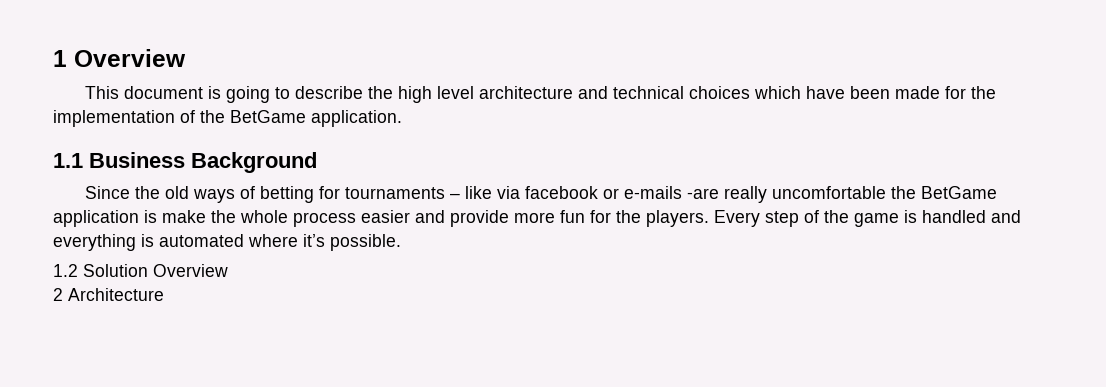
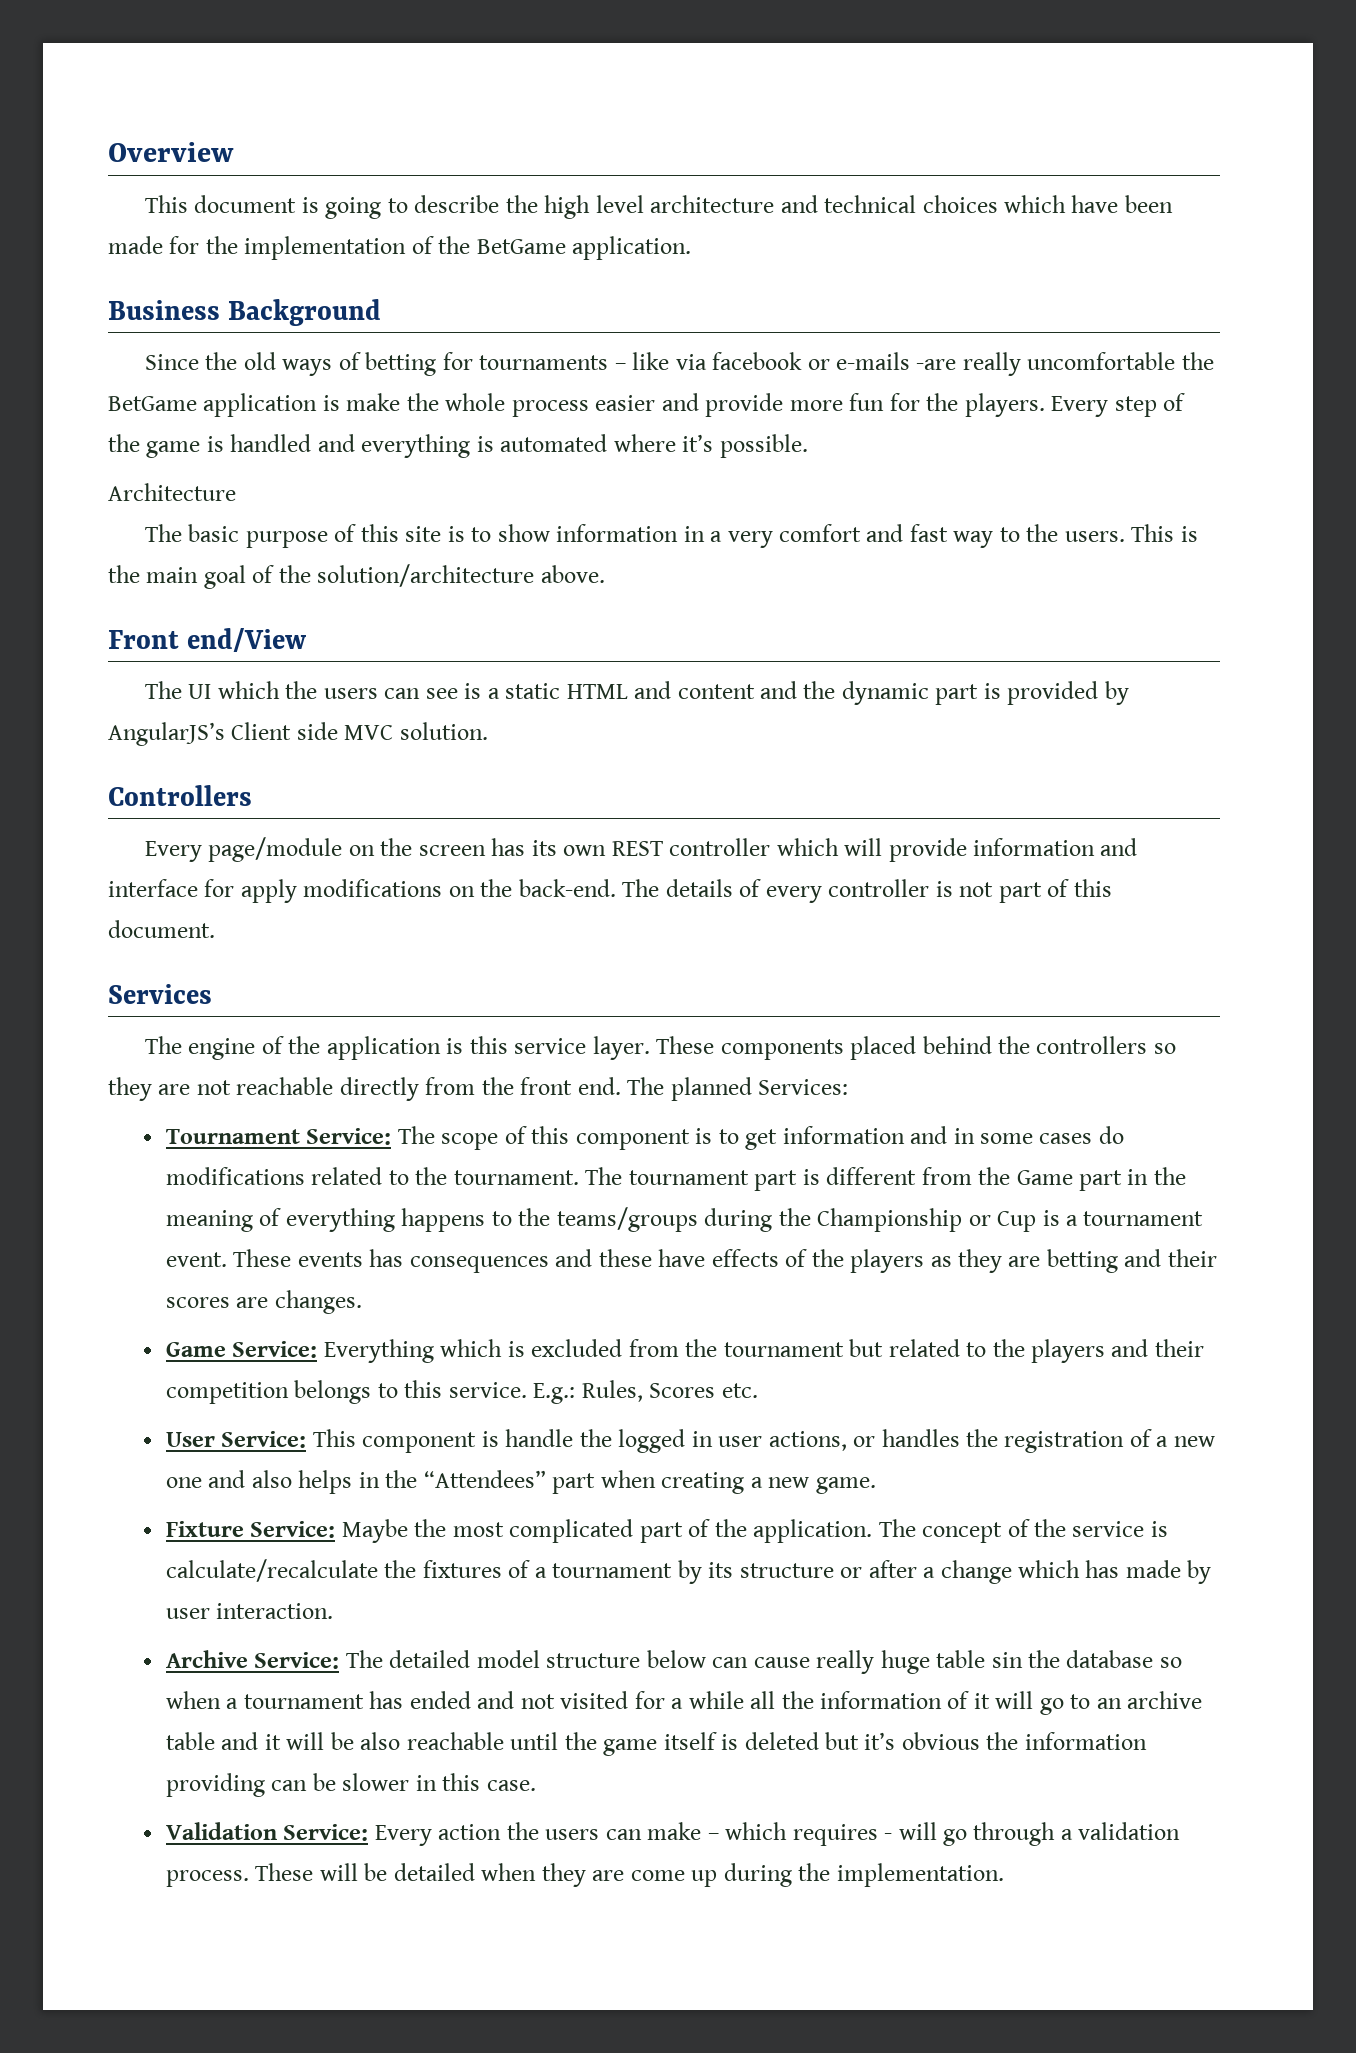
- 1 Overview
+ Overview
- 1.1 Business Background
+ Business Background
- 1.2 Solution Overview
- 2 Architecture
+ Architecture
+ The basic purpose of this site is to show information in a very comfort and fast way to the users. This is the main goal of the solution/architecture above.
+ Front end/View
+ The UI which the users can see is a static HTML and content and the dynamic part is provided by AngularJS’s Client side MVC solution.
+ Controllers
+ Every page/module on the screen has its own REST controller which will provide information and interface for apply modifications on the back-end. The details of every controller is not part of this document.
+ Services
+ The engine of the application is this service layer. These components placed behind the controllers so they are not reachable directly from the front end. The planned Services:
+ Tournament Service: The scope of this component is to get information and in some cases do modifications related to the tournament. The tournament part is different from the Game part in the meaning of everything happens to the teams/groups during the Championship or Cup is a tournament event. These events has consequences and these have effects of the players as they are betting and their scores are changes.
+ Game Service: Everything which is excluded from the tournament but related to the players and their competition belongs to this service. E.g.: Rules, Scores etc.
+ User Service: This component is handle the logged in user actions, or handles the registration of a new one and also helps in the “Attendees” part when creating a new game.
+ Fixture Service: Maybe the most complicated part of the application. The concept of the service is calculate/recalculate the fixtures of a tournament by its structure or after a change which has made by user interaction.
+ Archive Service: The detailed model structure below can cause really huge table sin the database so when a tournament has ended and not visited for a while all the information of it will go to an archive table and it will be also reachable until the game itself is deleted but it’s obvious the information providing can be slower in this case.
+ Validation Service: Every action the users can make – which requires - will go through a validation process. These will be detailed when they are come up during the implementation.

